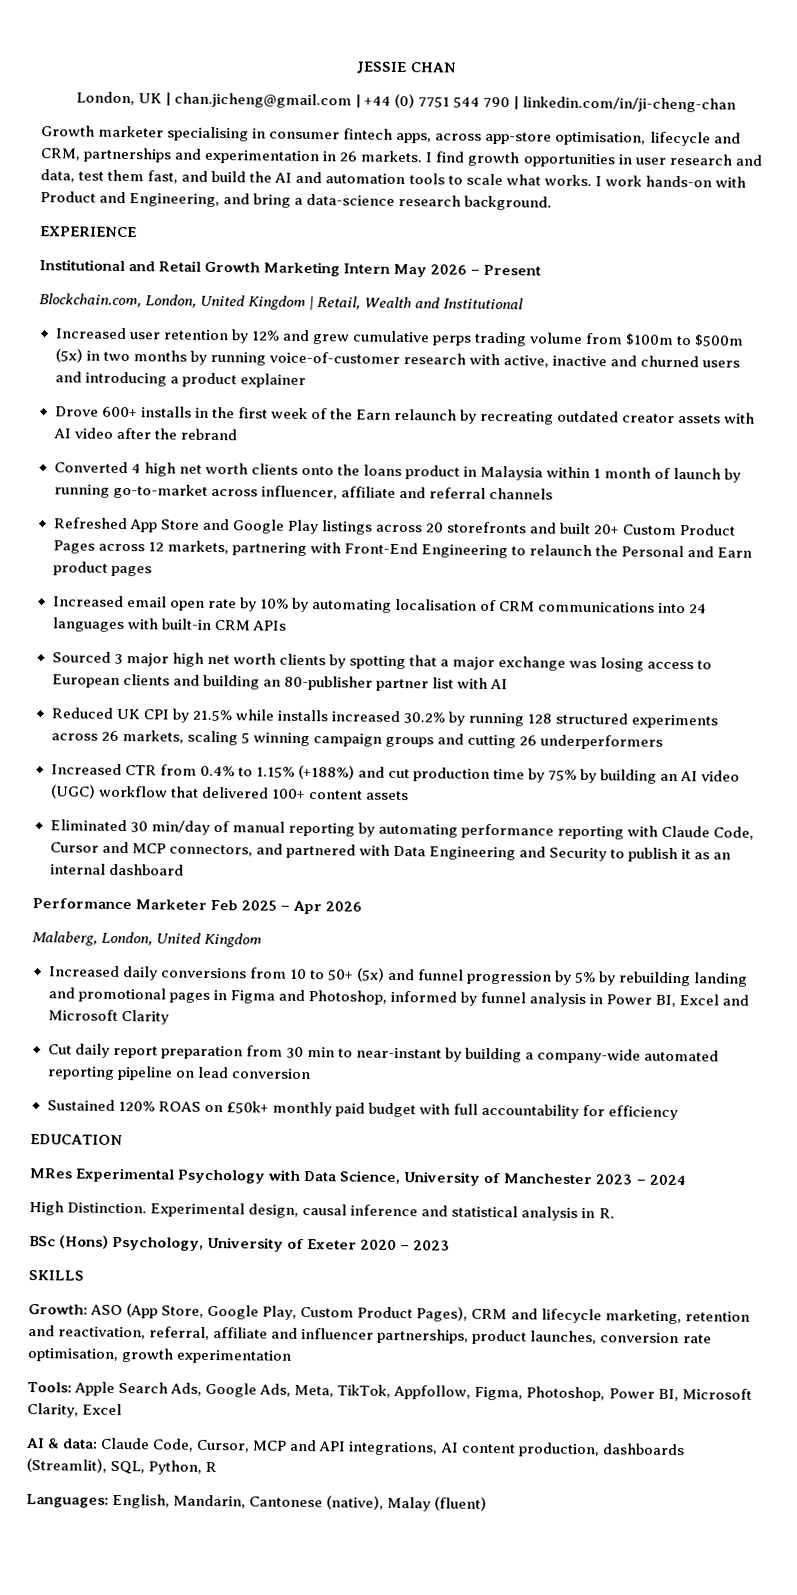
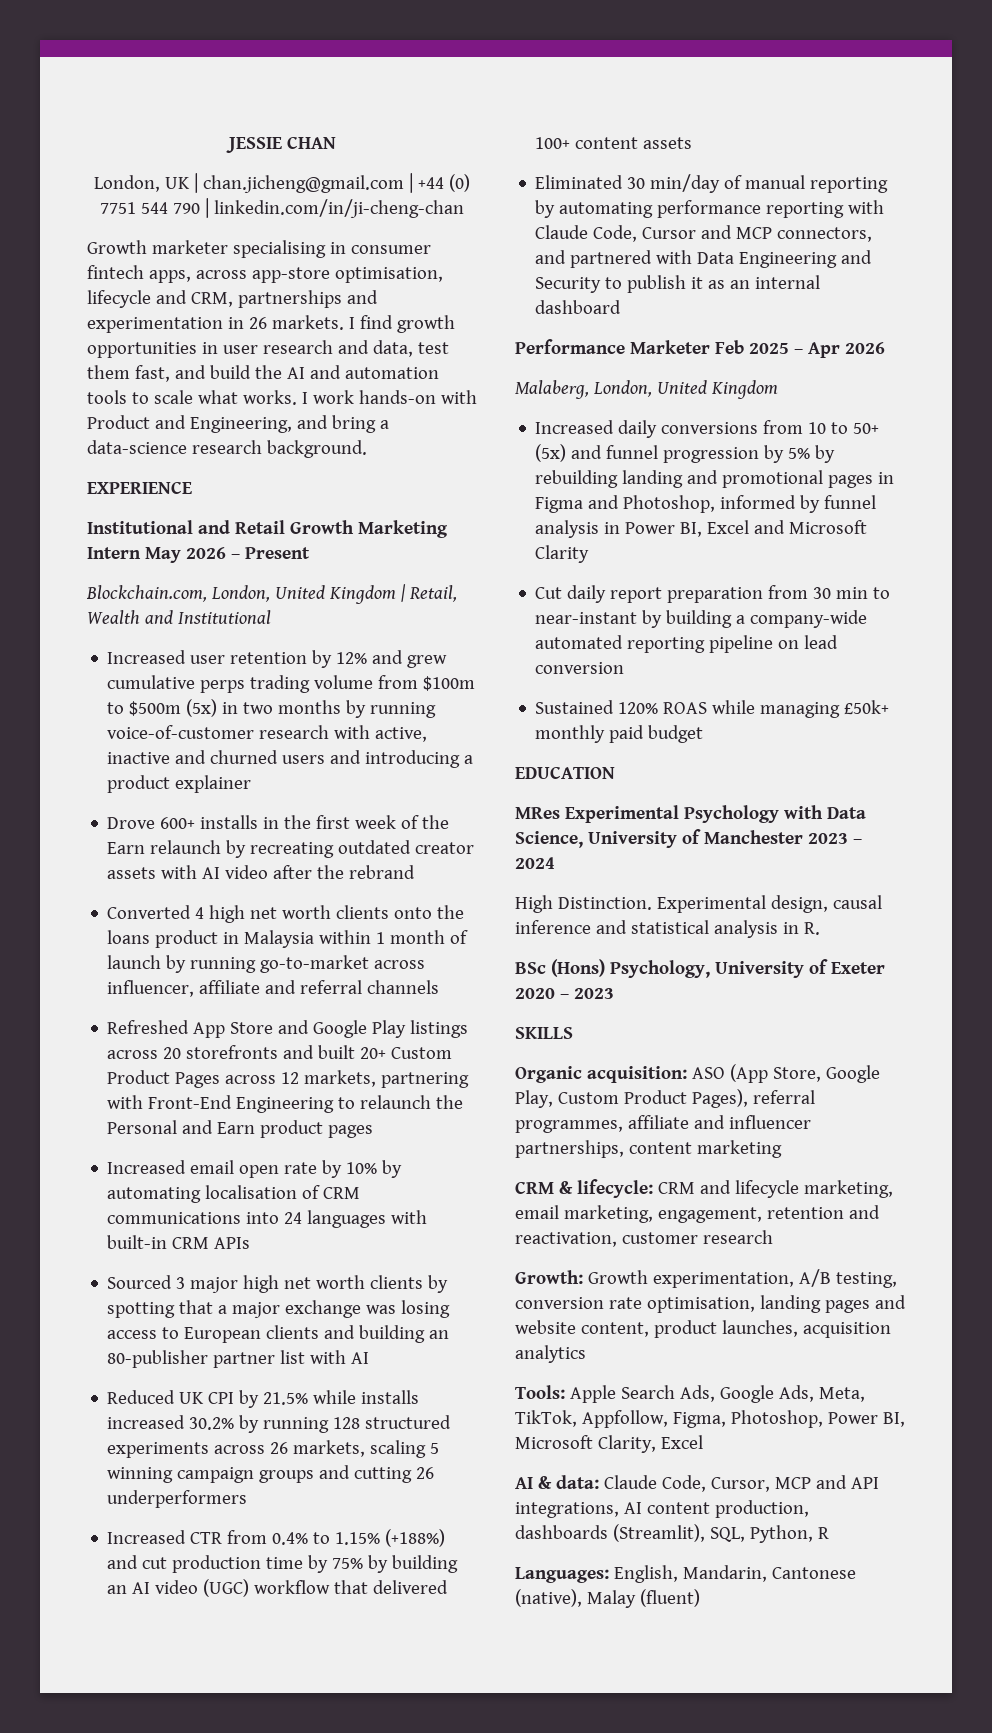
- Sustained 120% ROAS on £50k+ monthly paid budget with full accountability for efficiency
+ Sustained 120% ROAS while managing £50k+ monthly paid budget
- Growth: ASO (App Store, Google Play, Custom Product Pages), CRM and lifecycle marketing, retention and reactivation, referral, affiliate and influencer partnerships, product launches, conversion rate optimisation, growth experimentation
+ Organic acquisition: ASO (App Store, Google Play, Custom Product Pages), referral programmes, affiliate and influencer partnerships, content marketing
+ CRM & lifecycle: CRM and lifecycle marketing, email marketing, engagement, retention and reactivation, customer research
+ Growth: Growth experimentation, A/B testing, conversion rate optimisation, landing pages and website content, product launches, acquisition analytics

